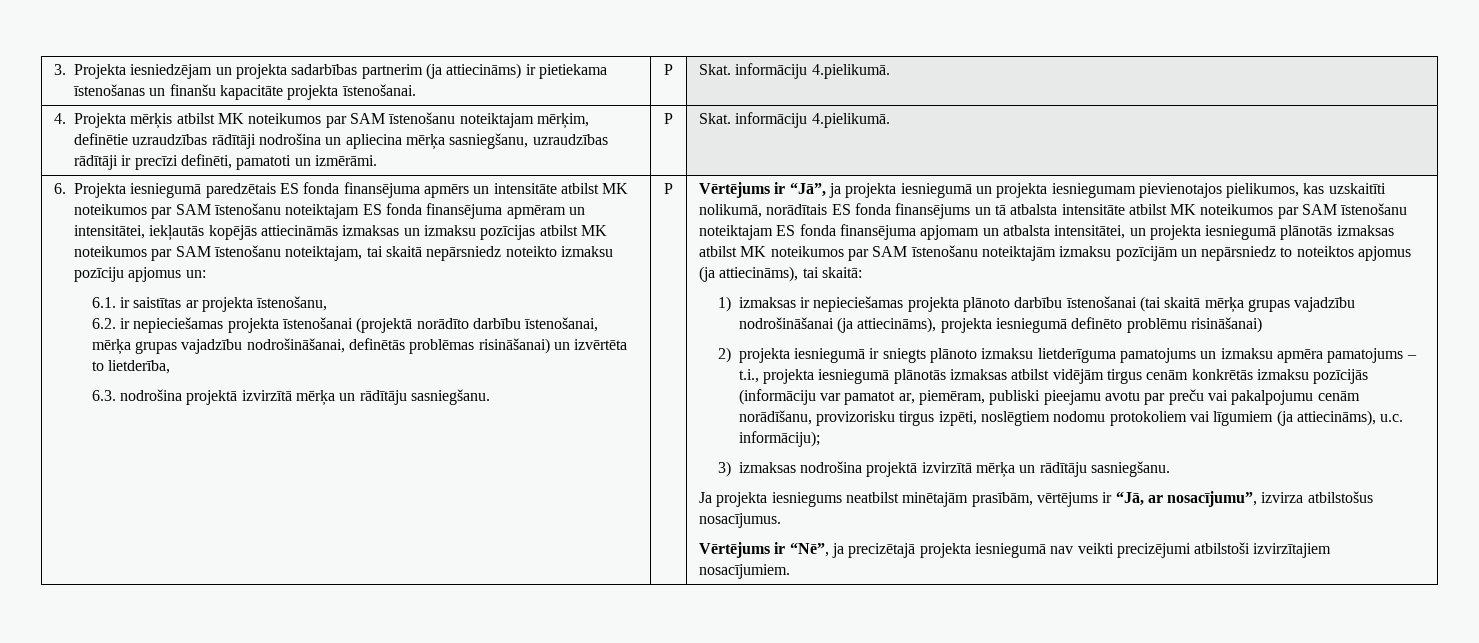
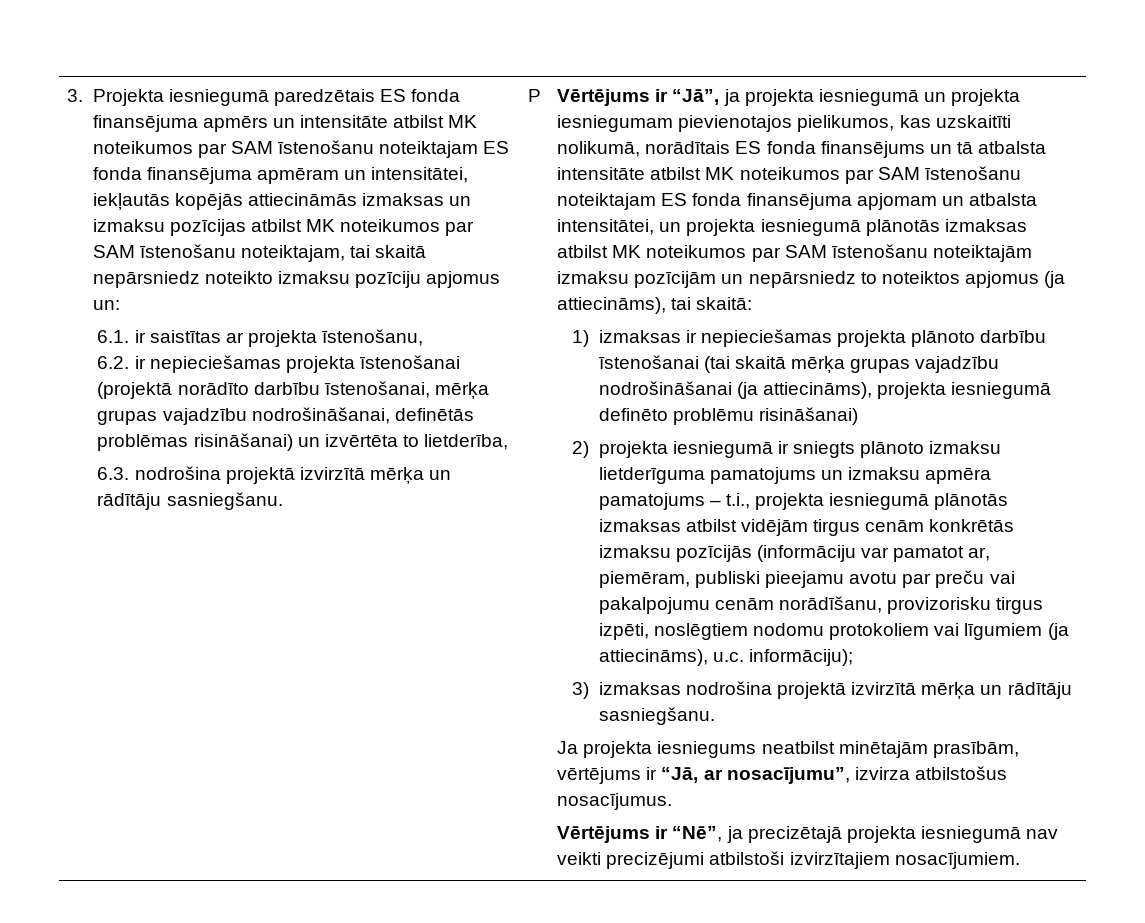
- 3. Projekta iesniedzējam un projekta sadarbības partnerim (ja attiecināms) ir pietiekama īstenošanas un finanšu kapacitāte projekta īstenošanai. | P | Skat. informāciju 4.pielikumā.
- 4. Projekta mērķis atbilst MK noteikumos par SAM īstenošanu noteiktajam mērķim, definētie uzraudzības rādītāji nodrošina un apliecina mērķa sasniegšanu, uzraudzības rādītāji ir precīzi definēti, pamatoti un izmērāmi. | P | Skat. informāciju 4.pielikumā.
- 6. Projekta iesniegumā paredzētais ES fonda finansējuma apmērs un intensitāte atbilst MK noteikumos par SAM īstenošanu noteiktajam ES fonda finansējuma apmēram un intensitātei, iekļautās kopējās attiecināmās izmaksas un izmaksu pozīcijas atbilst MK noteikumos par SAM īstenošanu noteiktajam, tai skaitā nepārsniedz noteikto izmaksu pozīciju apjomus un:
+ 3. Projekta iesniegumā paredzētais ES fonda finansējuma apmērs un intensitāte atbilst MK noteikumos par SAM īstenošanu noteiktajam ES fonda finansējuma apmēram un intensitātei, iekļautās kopējās attiecināmās izmaksas un izmaksu pozīcijas atbilst MK noteikumos par SAM īstenošanu noteiktajam, tai skaitā nepārsniedz noteikto izmaksu pozīciju apjomus un:

